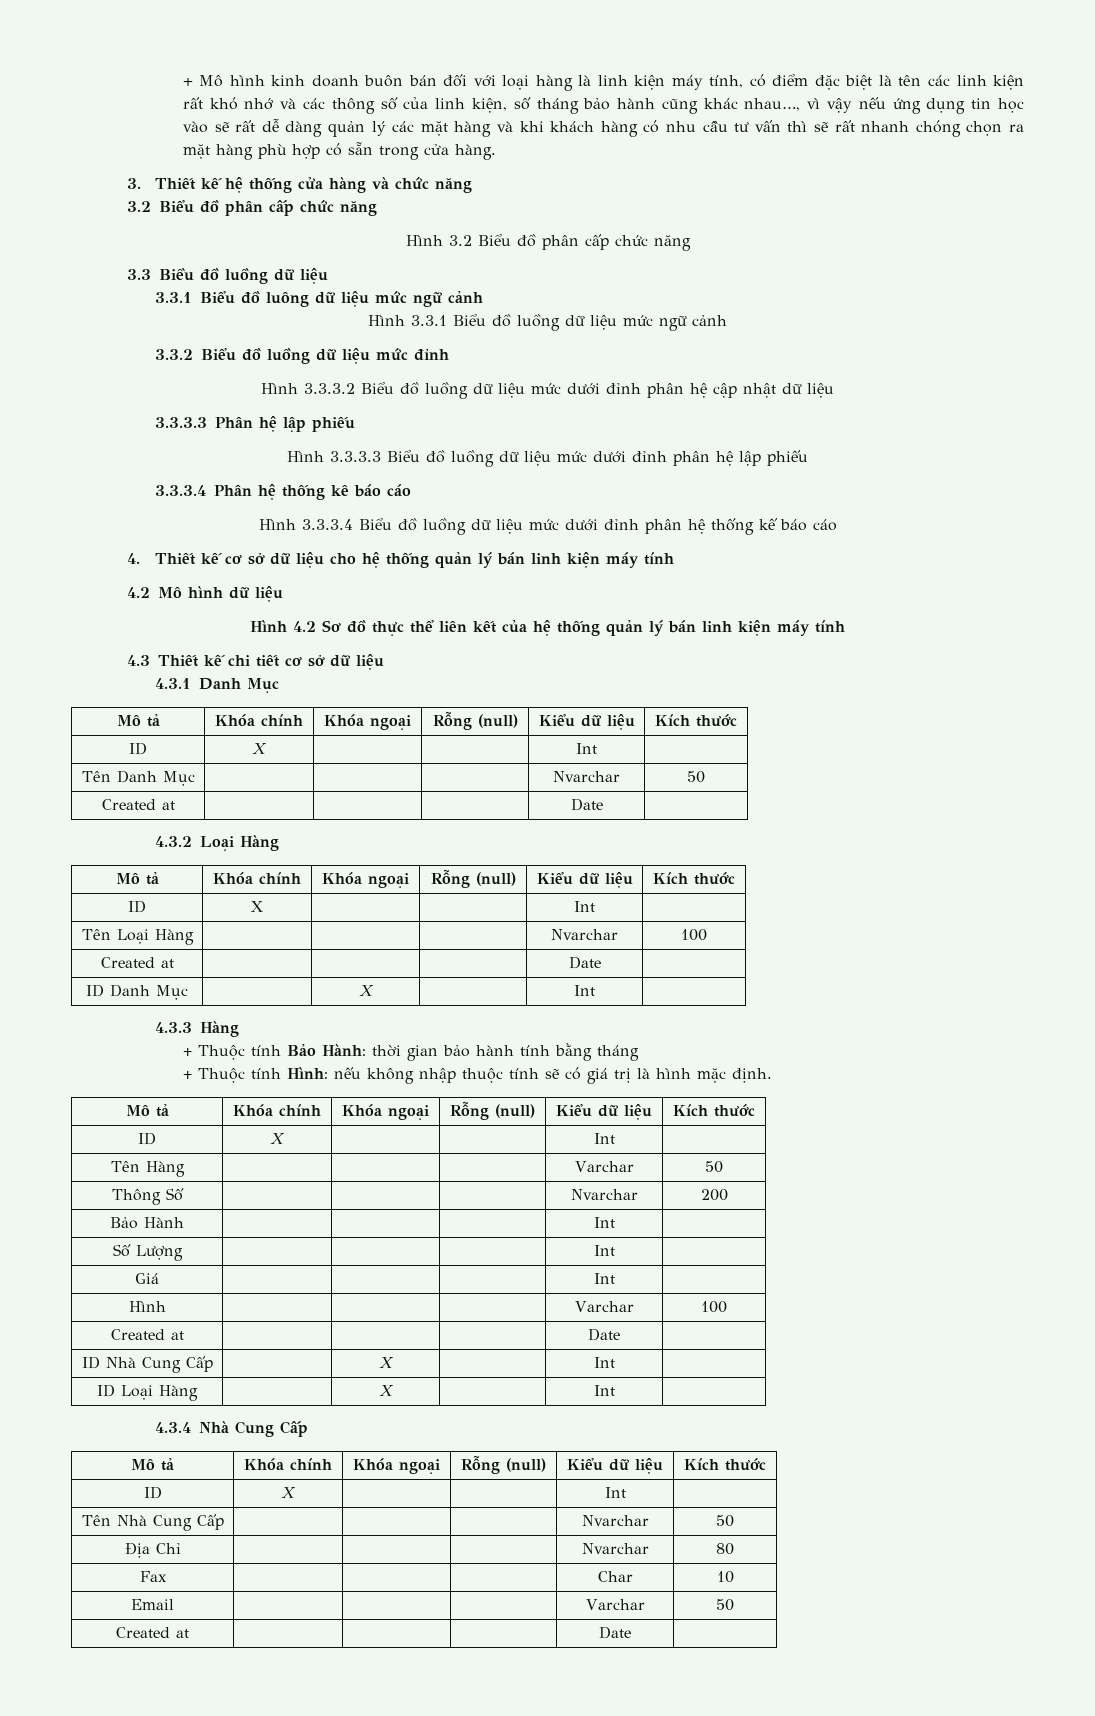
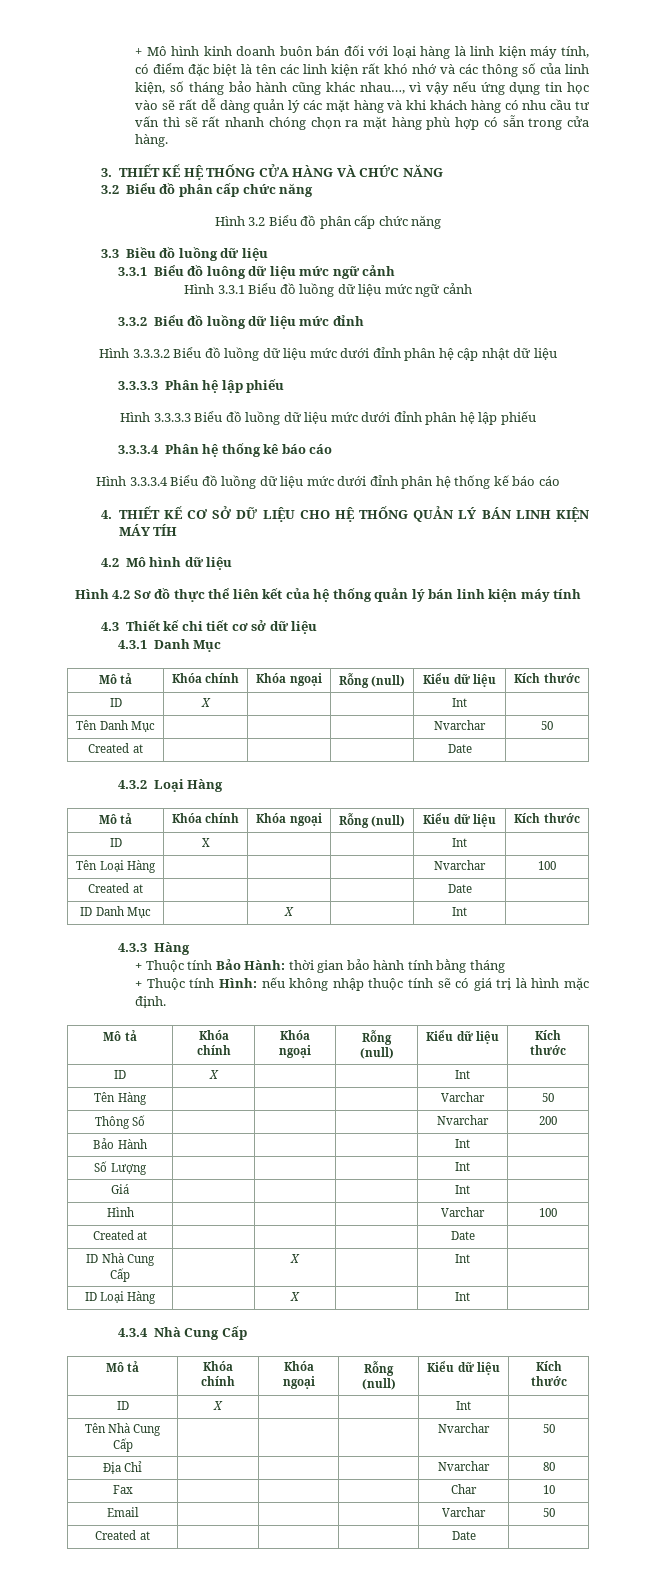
- 3. Thiết kế hệ thống cửa hàng và chức năng
+ 3. THIẾT KẾ HỆ THỐNG CỬA HÀNG VÀ CHỨC NĂNG
- 4. Thiết kế cơ sở dữ liệu cho hệ thống quản lý bán linh kiện máy tính
+ 4. THIẾT KẾ CƠ SỞ DỮ LIỆU CHO HỆ THỐNG QUẢN LÝ BÁN LINH KIỆN MÁY TÍH

